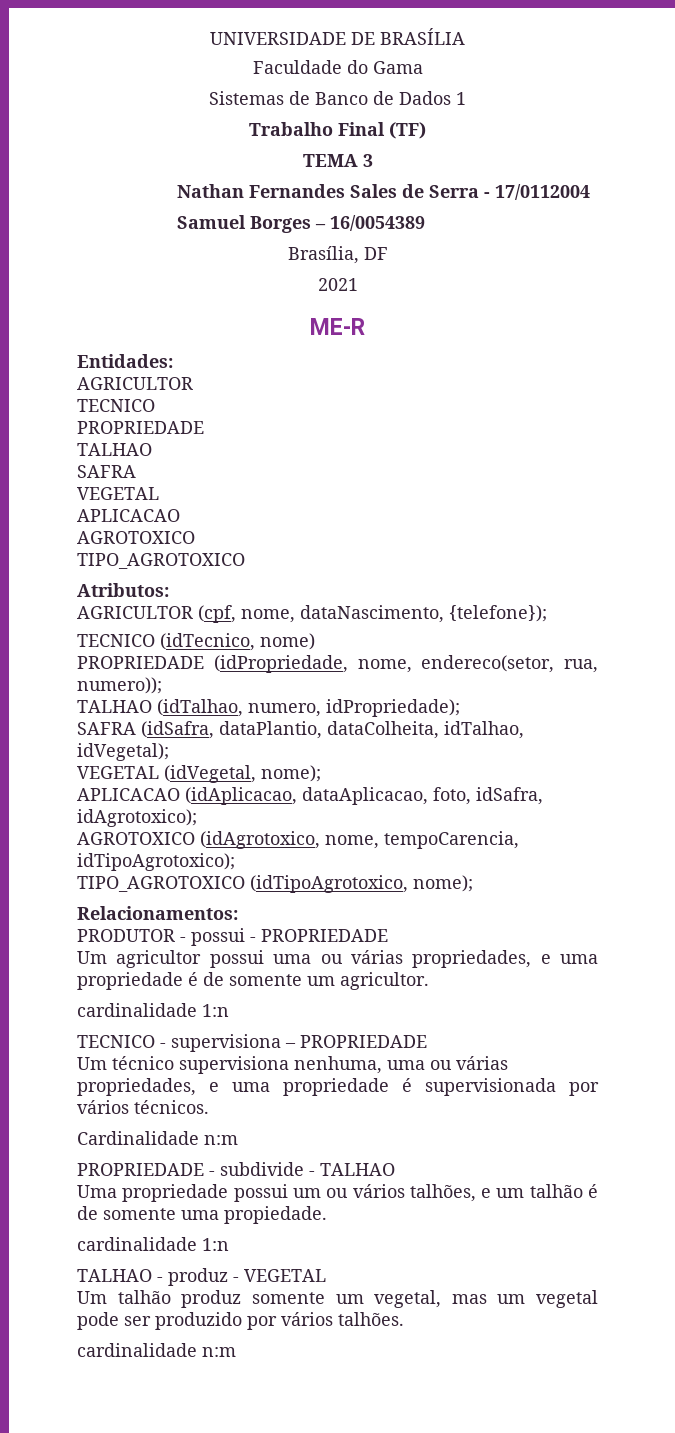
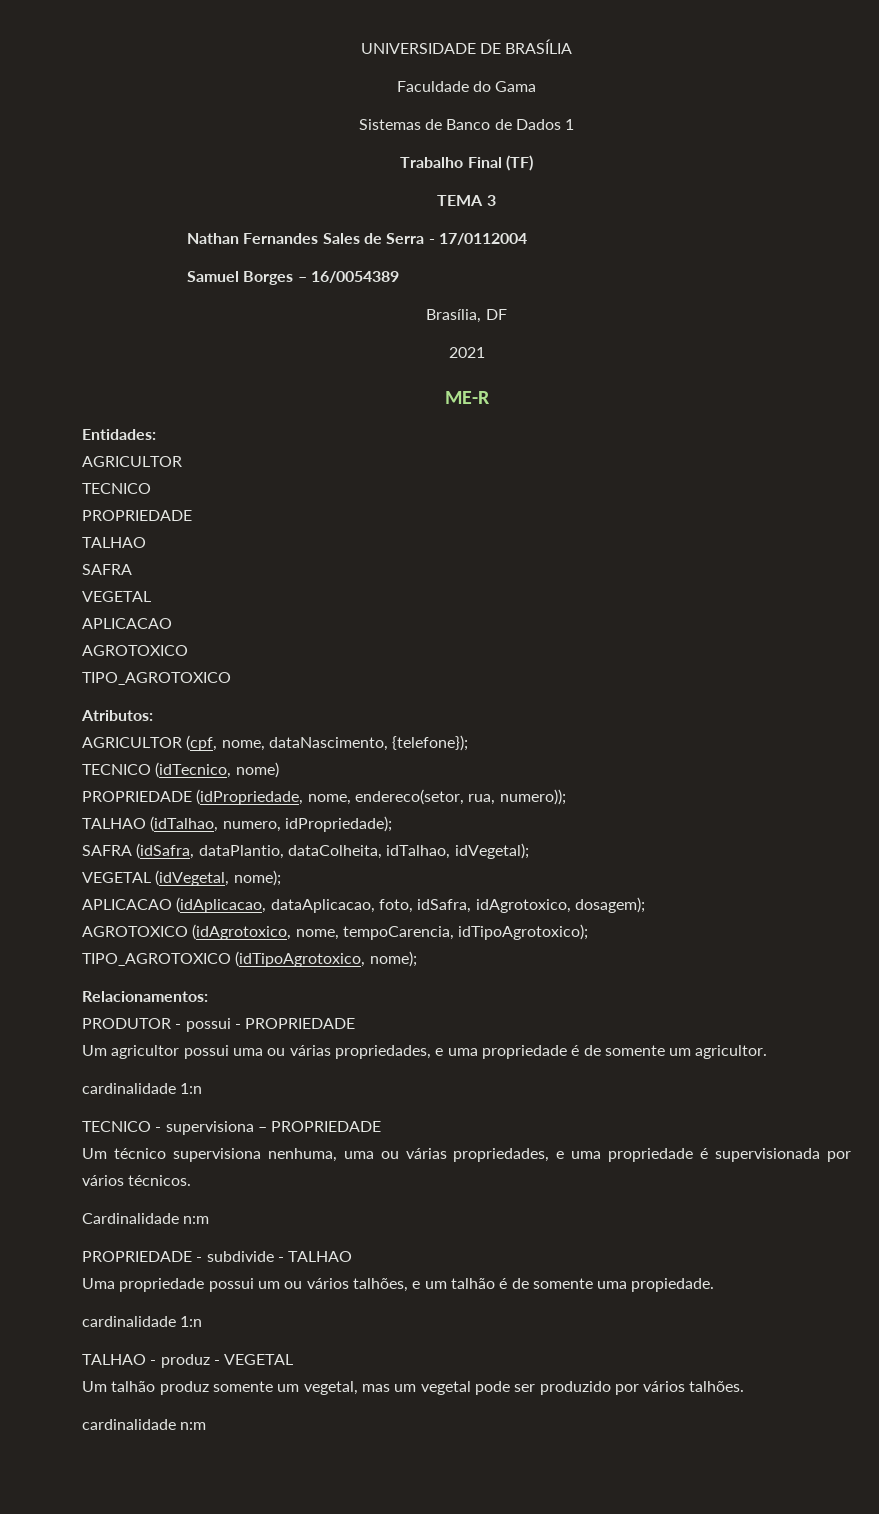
- APLICACAO (idAplicacao, dataAplicacao, foto, idSafra, idAgrotoxico);
+ APLICACAO (idAplicacao, dataAplicacao, foto, idSafra, idAgrotoxico, dosagem);

